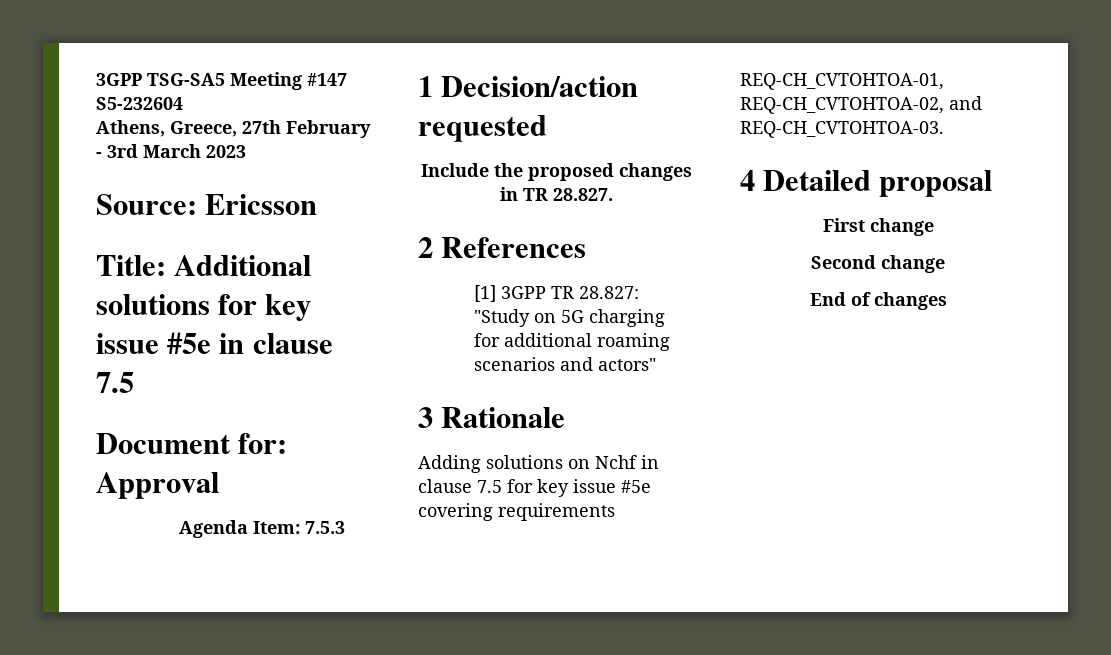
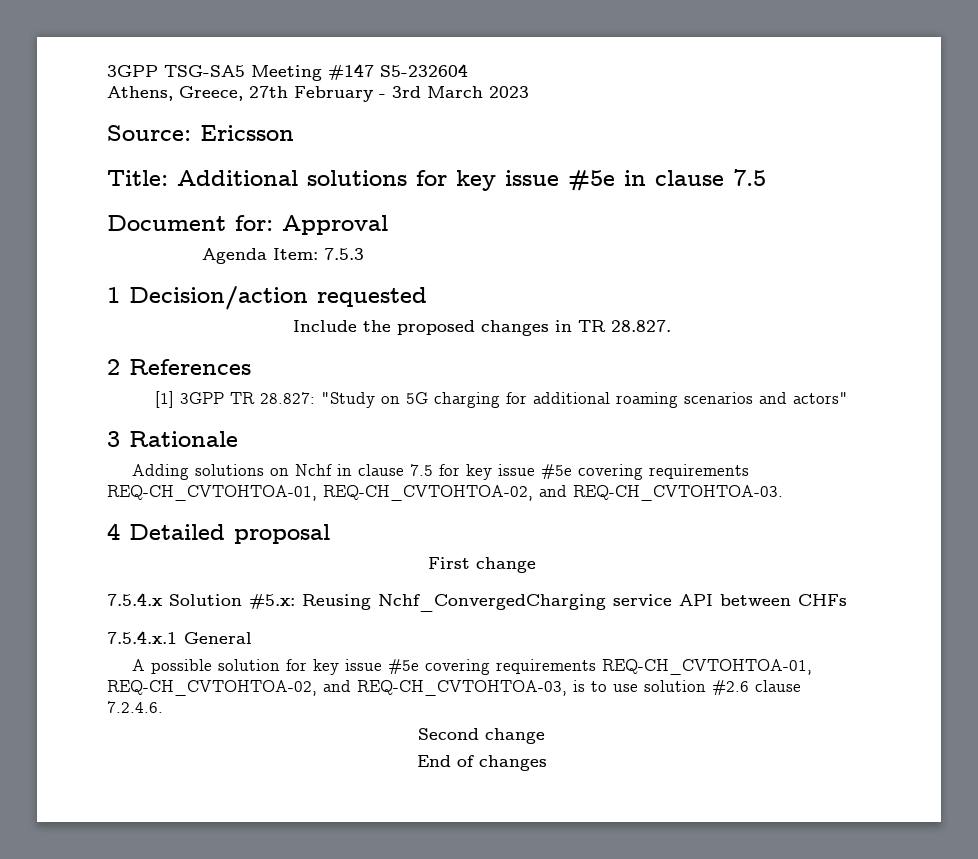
+ 7.5.4.x Solution #5.x: Reusing Nchf_ConvergedCharging service API between CHFs
+ 7.5.4.x.1 General
+ A possible solution for key issue #5e covering requirements REQ-CH_CVTOHTOA-01, REQ-CH_CVTOHTOA-02, and REQ-CH_CVTOHTOA-03, is to use solution #2.6 clause 7.2.4.6.

